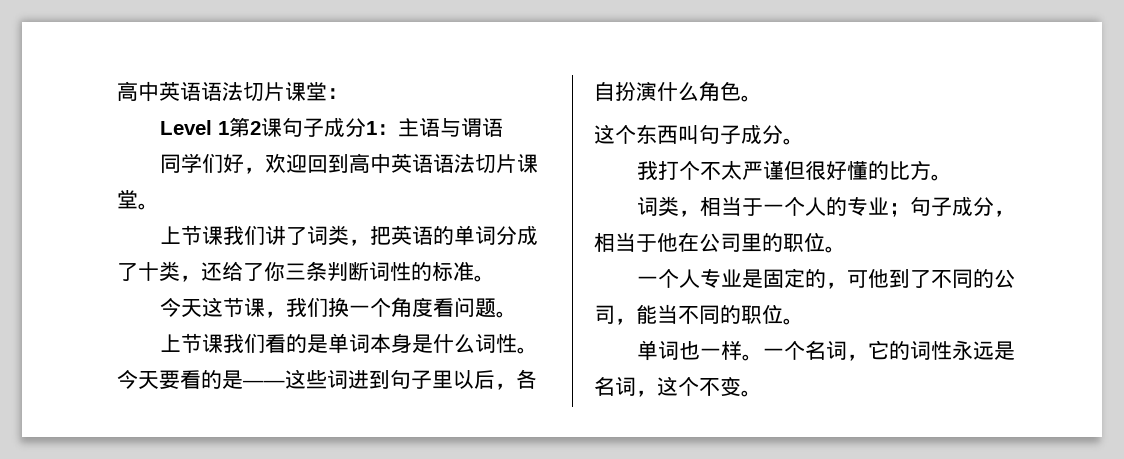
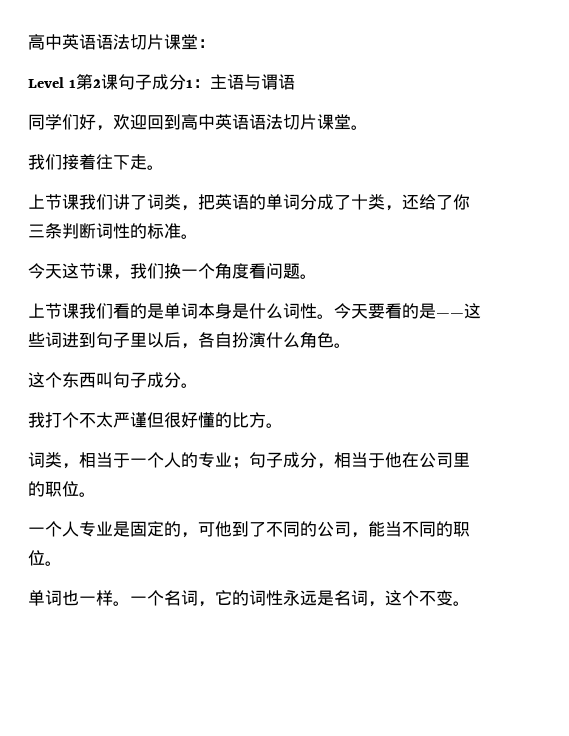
+ 我们接着往下走。

